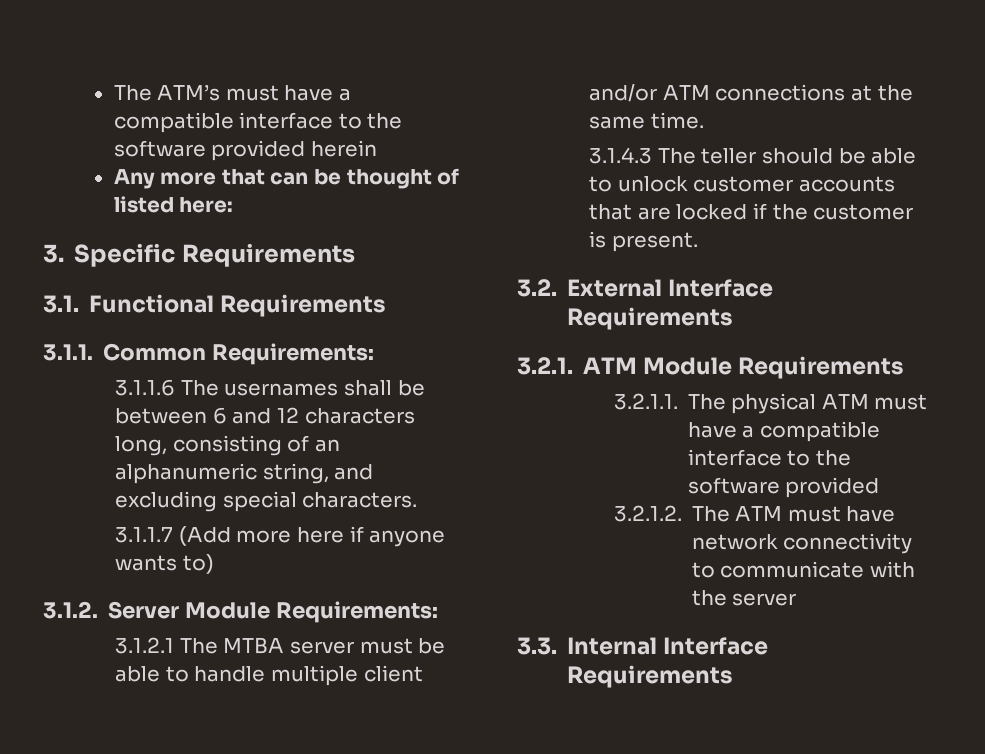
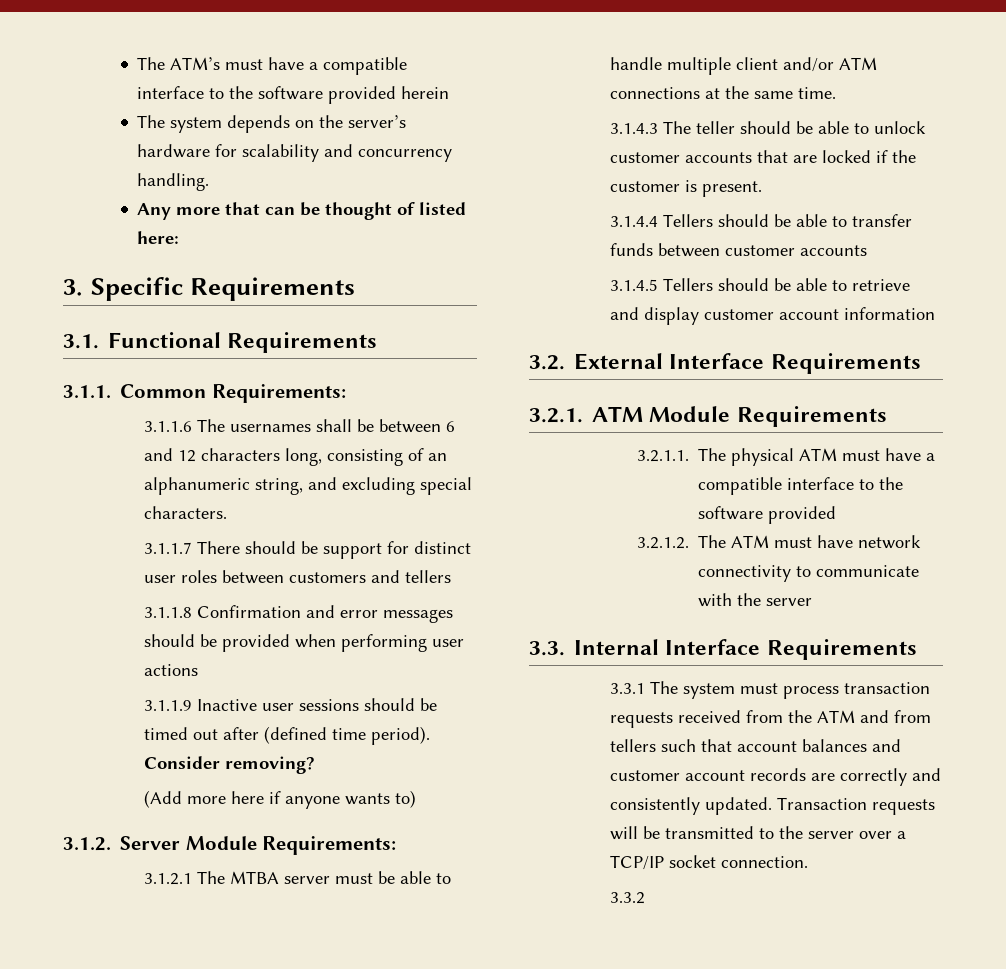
+ The system depends on the server’s hardware for scalability and concurrency handling.
- 3.1.1.7 (Add more here if anyone wants to)
+ 3.1.1.7 There should be support for distinct user roles between customers and tellers
+ 3.1.1.8 Confirmation and error messages should be provided when performing user actions
+ 3.1.1.9 Inactive user sessions should be timed out after (defined time period). Consider removing?
+ (Add more here if anyone wants to)
+ 3.1.4.4 Tellers should be able to transfer funds between customer accounts
+ 3.1.4.5 Tellers should be able to retrieve and display customer account information
+ 3.3.1 The system must process transaction requests received from the ATM and from tellers such that account balances and customer account records are correctly and consistently updated. Transaction requests will be transmitted to the server over a TCP/IP socket connection.
+ 3.3.2

